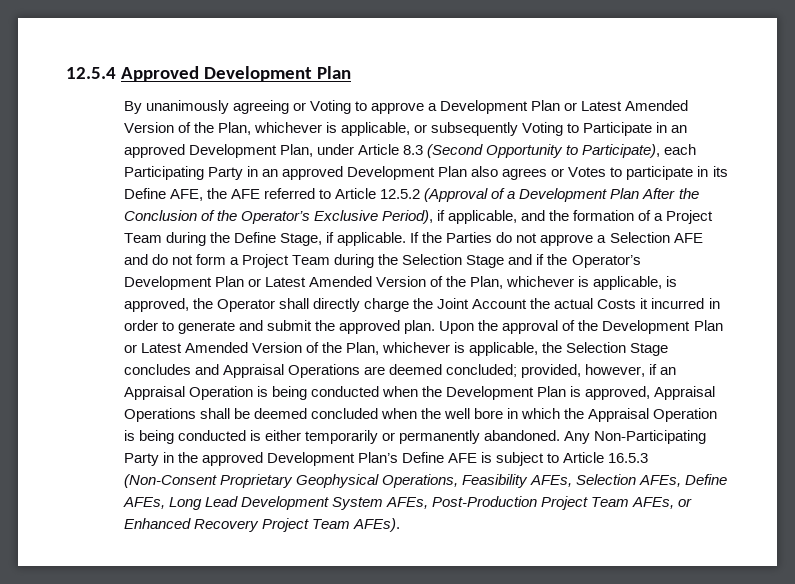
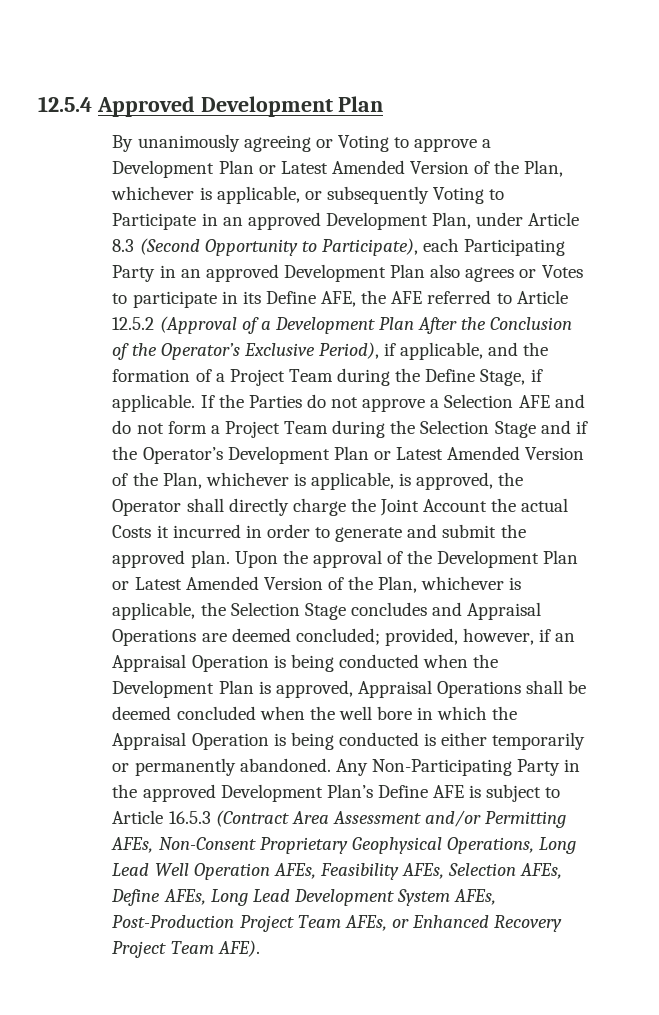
- Any Non-Participating Party in the approved Development Plan’s Define AFE is subject to Article 16.5.3 (Non-Consent Proprietary Geophysical Operations, Feasibility AFEs, Selection AFEs, Define AFEs, Long Lead Development System AFEs, Post-Production Project Team AFEs, or Enhanced Recovery Project Team AFEs).
+ Any Non-Participating Party in the approved Development Plan’s Define AFE is subject to Article 16.5.3 (Contract Area Assessment and/or Permitting AFEs, Non-Consent Proprietary Geophysical Operations, Long Lead Well Operation AFEs, Feasibility AFEs, Selection AFEs, Define AFEs, Long Lead Development System AFEs, Post-Production Project Team AFEs, or Enhanced Recovery Project Team AFE).

